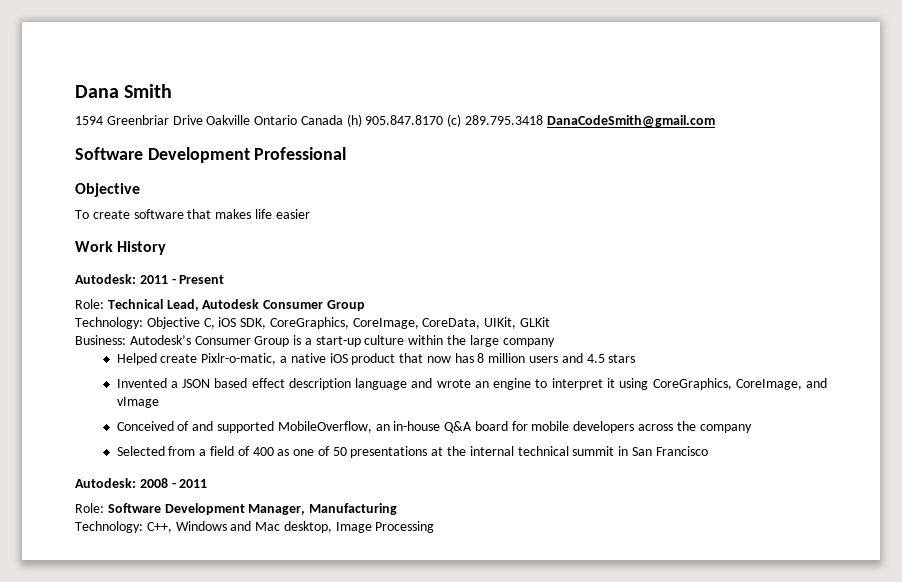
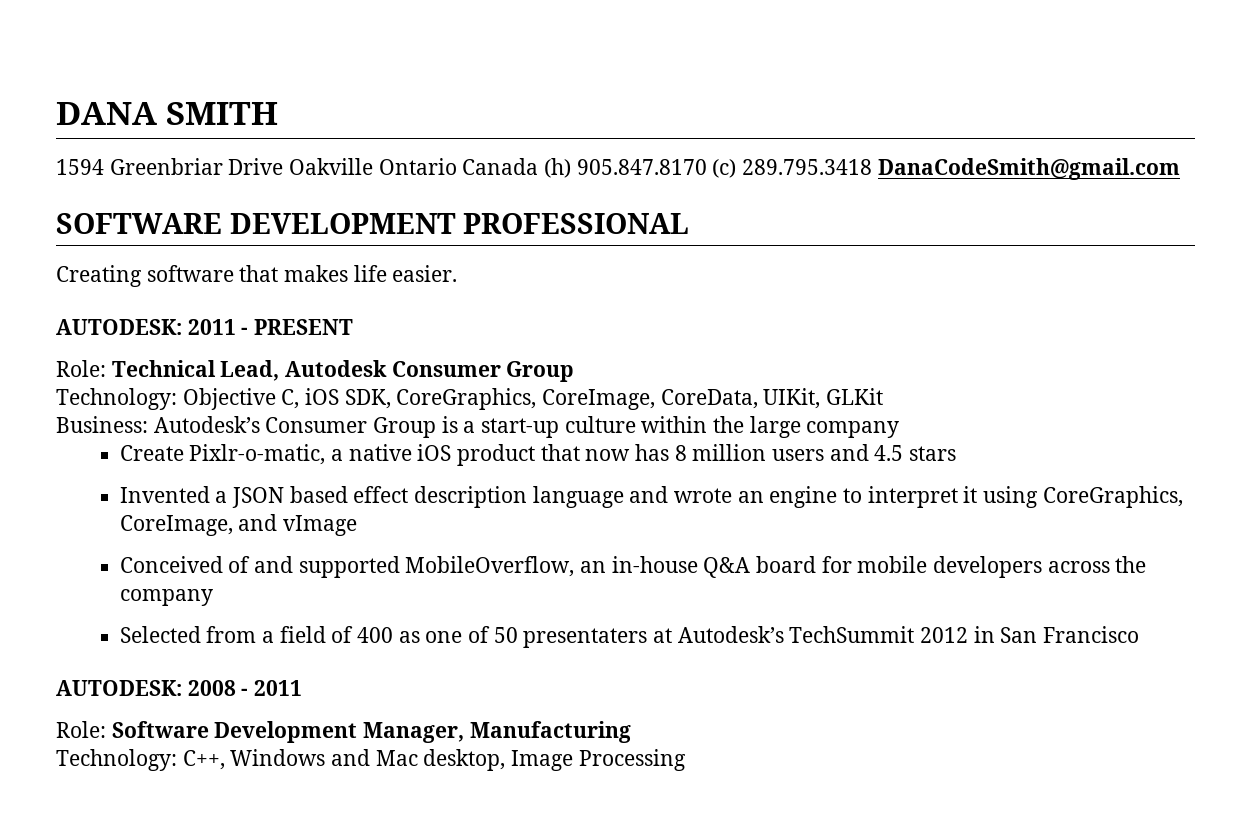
- Dana Smith
+ DANA SMITH
- Software Development Professional
- Objective
- To create software that makes life easier
- Work History
- Autodesk: 2011 - Present
+ SOFTWARE DEVELOPMENT PROFESSIONAL
+ Creating software that makes life easier.
+ AUTODESK: 2011 - PRESENT
- Helped create Pixlr-o-matic, a native iOS product that now has 8 million users and 4.5 stars
+ Create Pixlr-o-matic, a native iOS product that now has 8 million users and 4.5 stars
- Selected from a field of 400 as one of 50 presentations at the internal technical summit in San Francisco
+ Selected from a field of 400 as one of 50 presentaters at Autodesk’s TechSummit 2012 in San Francisco
- Autodesk: 2008 - 2011
+ AUTODESK: 2008 - 2011

